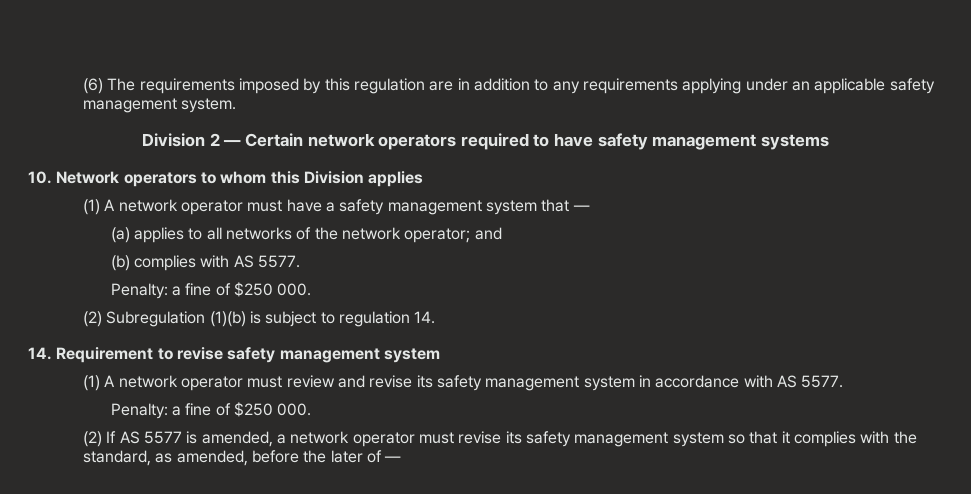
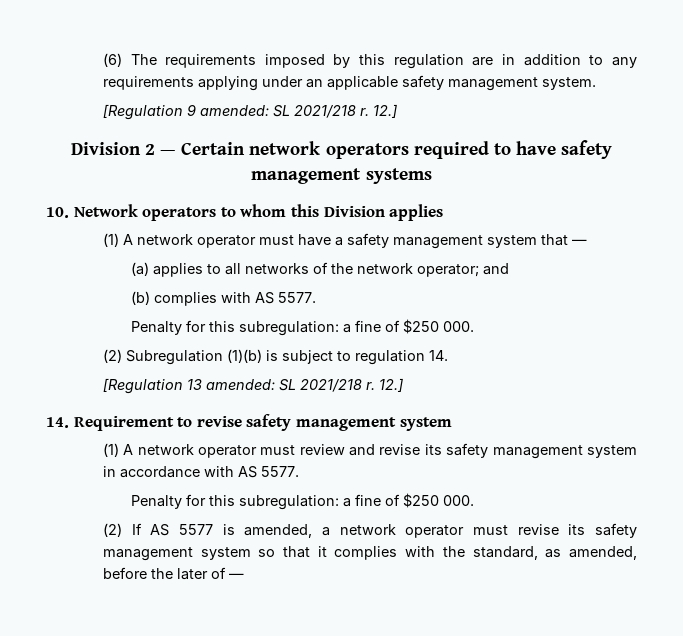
+ [Regulation 9 amended: SL 2021/218 r. 12.]
  (b) complies with AS 5577.
- Penalty: a fine of $250 000.
+ Penalty for this subregulation: a fine of $250 000.
+ [Regulation 13 amended: SL 2021/218 r. 12.]
  (1) A network operator must review and revise its safety management system in accordance with AS 5577.
- Penalty: a fine of $250 000.
+ Penalty for this subregulation: a fine of $250 000.

